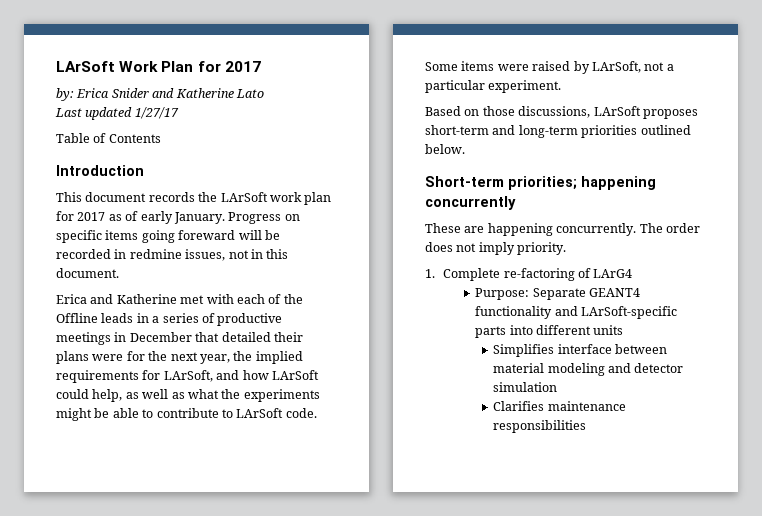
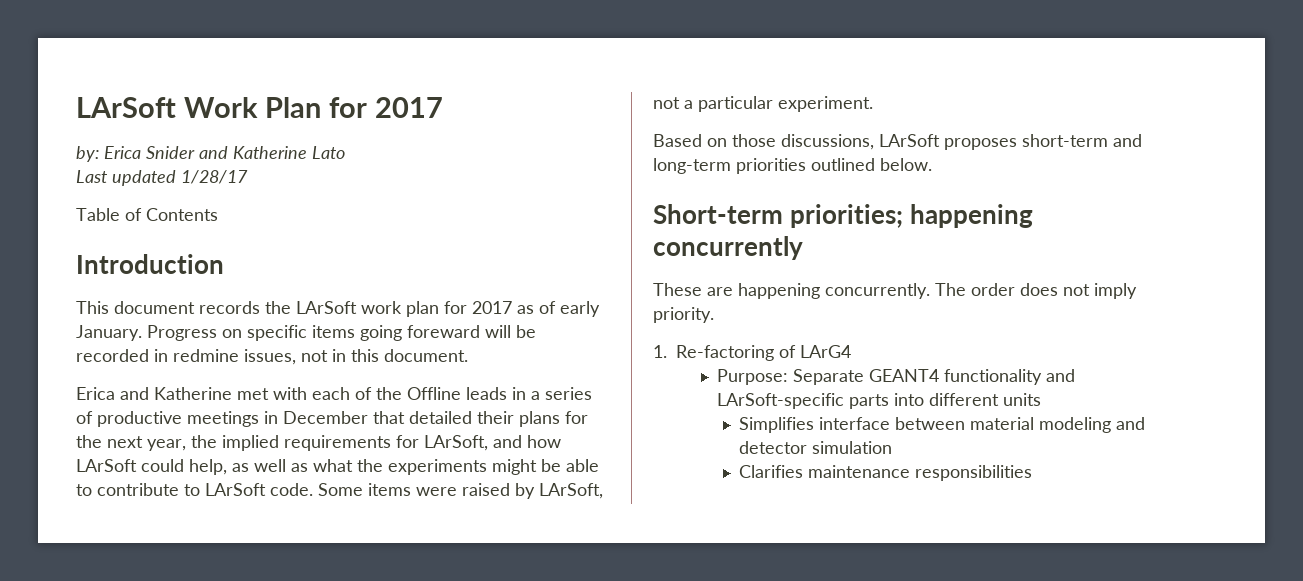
- Last updated 1/27/17
+ Last updated 1/28/17
- Erica and Katherine met with each of the Offline leads in a series of productive meetings in December that detailed their plans were for the next year, the implied requirements for LArSoft, and how LArSoft could help, as well as what the experiments might be able to contribute to LArSoft code.
+ Erica and Katherine met with each of the Offline leads in a series of productive meetings in December that detailed their plans for the next year, the implied requirements for LArSoft, and how LArSoft could help, as well as what the experiments might be able to contribute to LArSoft code.
- 1. Complete re-factoring of LArG4
+ 1. Re-factoring of LArG4

